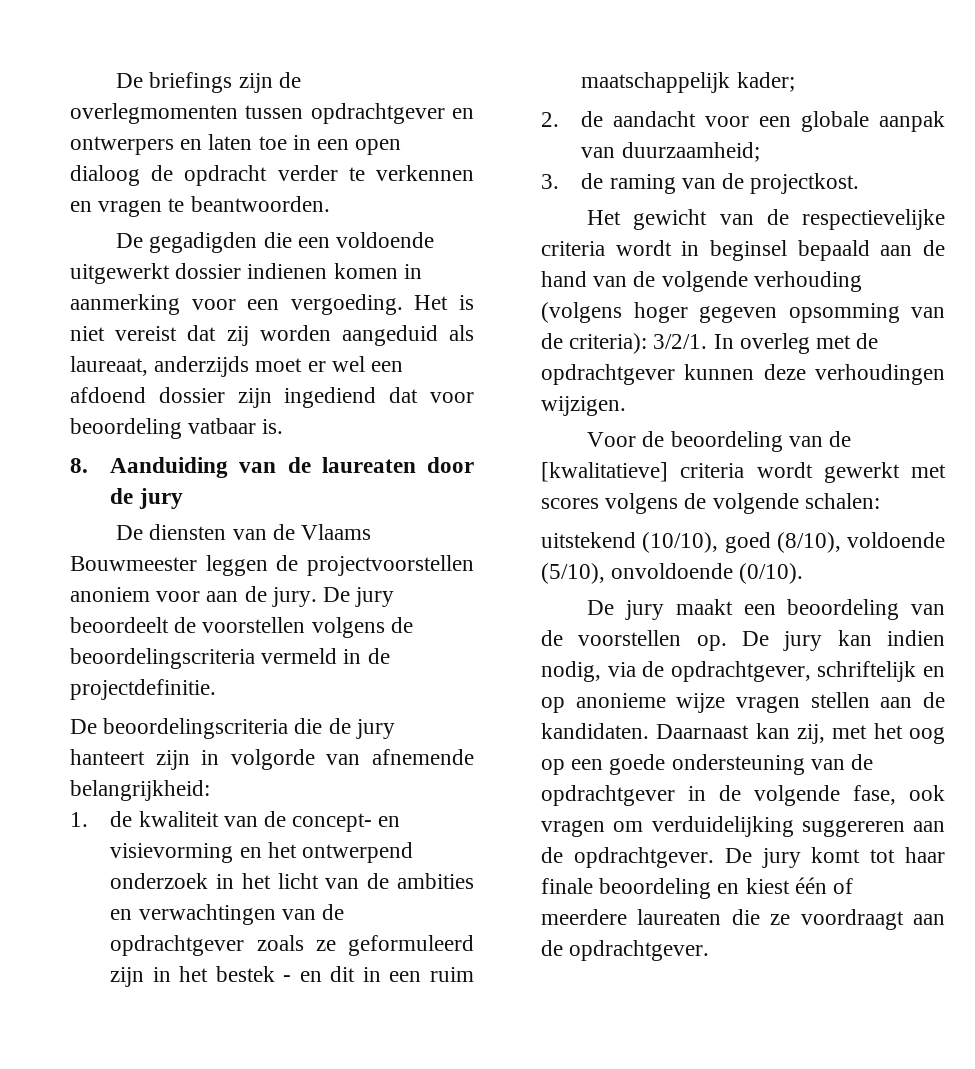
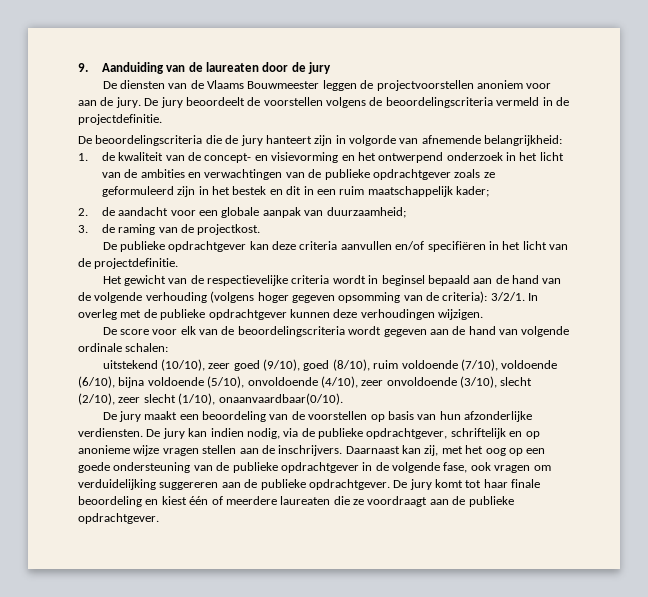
- De briefings zijn de overlegmomenten tussen opdrachtgever en ontwerpers en laten toe in een open dialoog de opdracht verder te verkennen en vragen te beantwoorden.
- De gegadigden die een voldoende uitgewerkt dossier indienen komen in aanmerking voor een vergoeding. Het is niet vereist dat zij worden aangeduid als laureaat, anderzijds moet er wel een afdoend dossier zijn ingediend dat voor beoordeling vatbaar is.
- 8. Aanduiding van de laureaten door de jury
+ 9. Aanduiding van de laureaten door de jury
- 1. de kwaliteit van de concept- en visievorming en het ontwerpend onderzoek in het licht van de ambities en verwachtingen van de opdrachtgever zoals ze geformuleerd zijn in het bestek - en dit in een ruim maatschappelijk kader;
+ 1. de kwaliteit van de concept- en visievorming en het ontwerpend onderzoek in het licht van de ambities en verwachtingen van de publieke opdrachtgever zoals ze geformuleerd zijn in het bestek en dit in een ruim maatschappelijk kader;
+ De publieke opdrachtgever kan deze criteria aanvullen en/of specifiëren in het licht van de projectdefinitie.
- In overleg met de opdrachtgever kunnen deze verhoudingen wijzigen.
+ In overleg met de publieke opdrachtgever kunnen deze verhoudingen wijzigen.
- Voor de beoordeling van de [kwalitatieve] criteria wordt gewerkt met scores volgens de volgende schalen:
- uitstekend (10/10), goed (8/10), voldoende (5/10), onvoldoende (0/10).
+ De score voor elk van de beoordelingscriteria wordt gegeven aan de hand van volgende ordinale schalen:
+ uitstekend (10/10), zeer goed (9/10), goed (8/10), ruim voldoende (7/10), voldoende (6/10), bijna voldoende (5/10), onvoldoende (4/10), zeer onvoldoende (3/10), slecht (2/10), zeer slecht (1/10), onaanvaardbaar(0/10).
- De jury maakt een beoordeling van de voorstellen op. De jury kan indien nodig, via de opdrachtgever, schriftelijk en op anonieme wijze vragen stellen aan de kandidaten.
+ De jury maakt een beoordeling van de voorstellen op basis van hun afzonderlijke verdiensten. De jury kan indien nodig, via de publieke opdrachtgever, schriftelijk en op anonieme wijze vragen stellen aan de inschrijvers.
- Daarnaast kan zij, met het oog op een goede ondersteuning van de opdrachtgever in de volgende fase, ook vragen om verduidelijking suggereren aan de opdrachtgever.
+ Daarnaast kan zij, met het oog op een goede ondersteuning van de publieke opdrachtgever in de volgende fase, ook vragen om verduidelijking suggereren aan de publieke opdrachtgever.
- De jury komt tot haar finale beoordeling en kiest één of meerdere laureaten die ze voordraagt aan de opdrachtgever.
+ De jury komt tot haar finale beoordeling en kiest één of meerdere laureaten die ze voordraagt aan de publieke opdrachtgever.

